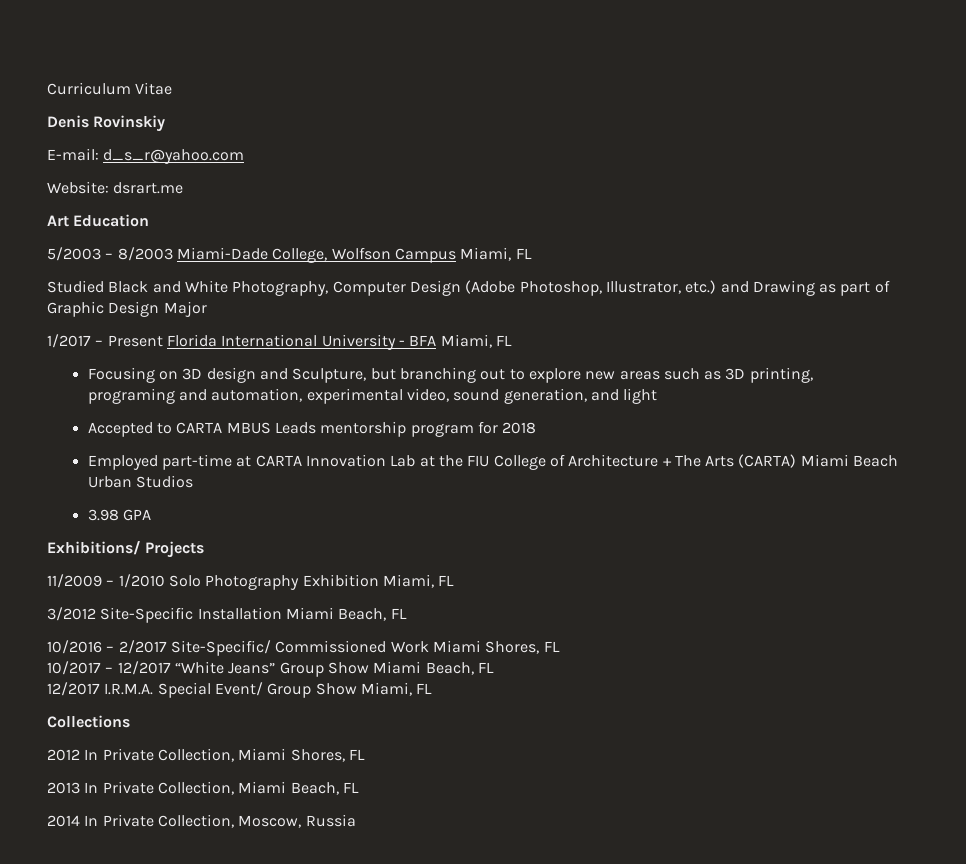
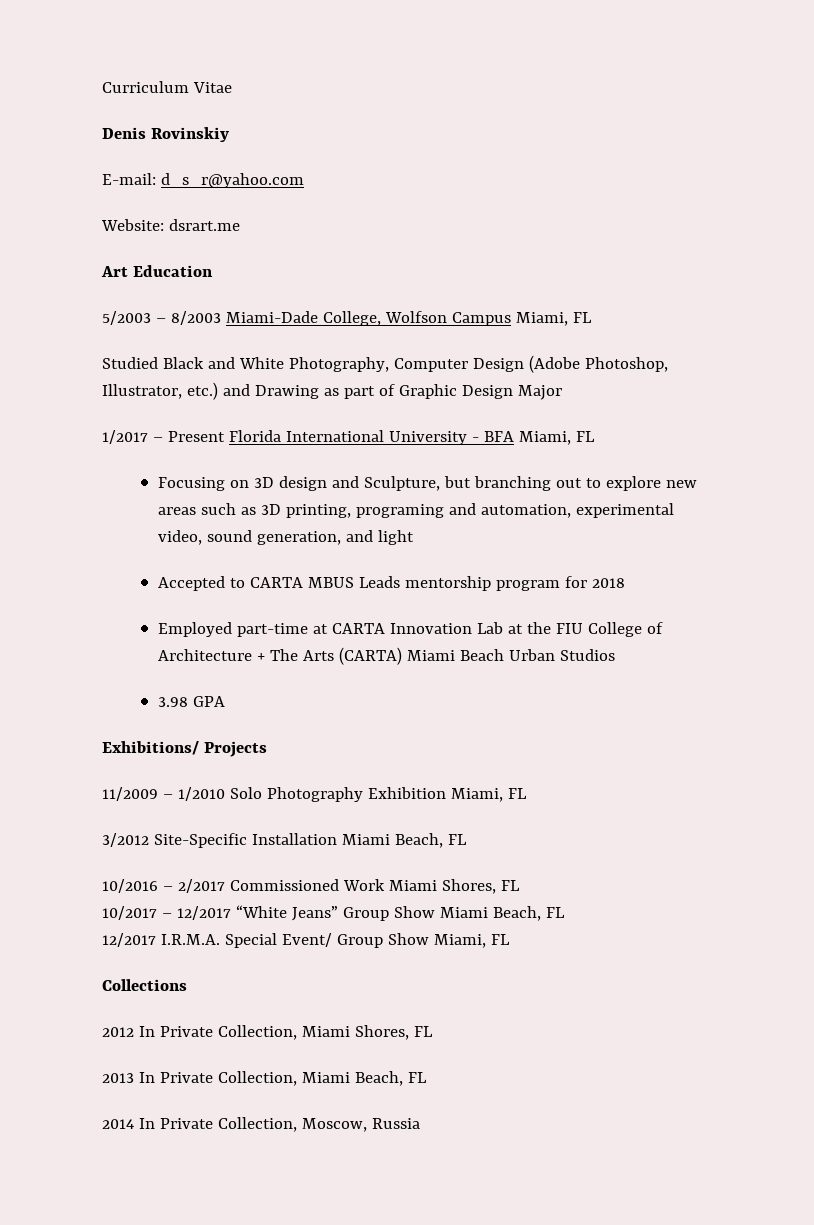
- 10/2016 – 2/2017 Site-Specific/ Commissioned Work Miami Shores, FL
+ 10/2016 – 2/2017 Commissioned Work Miami Shores, FL

